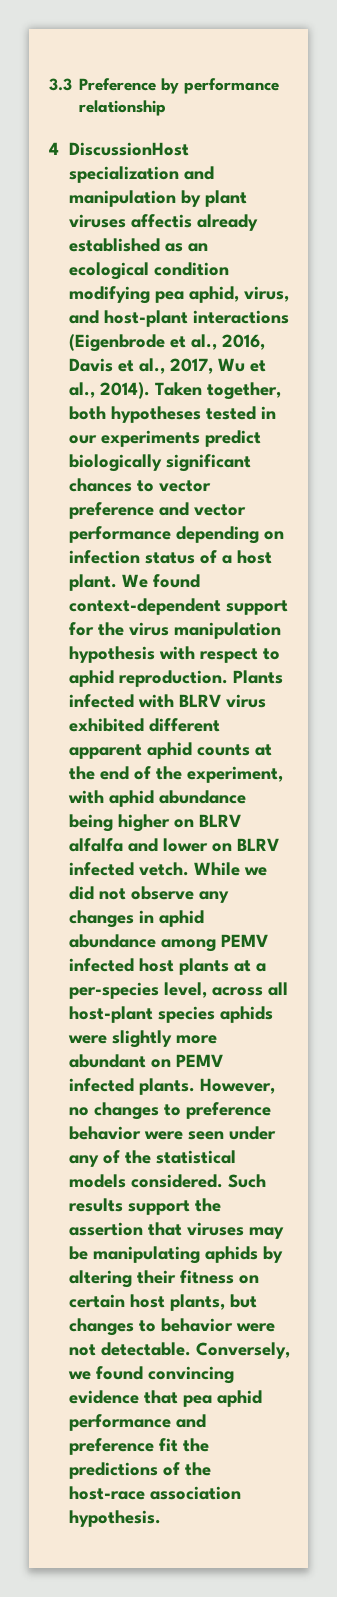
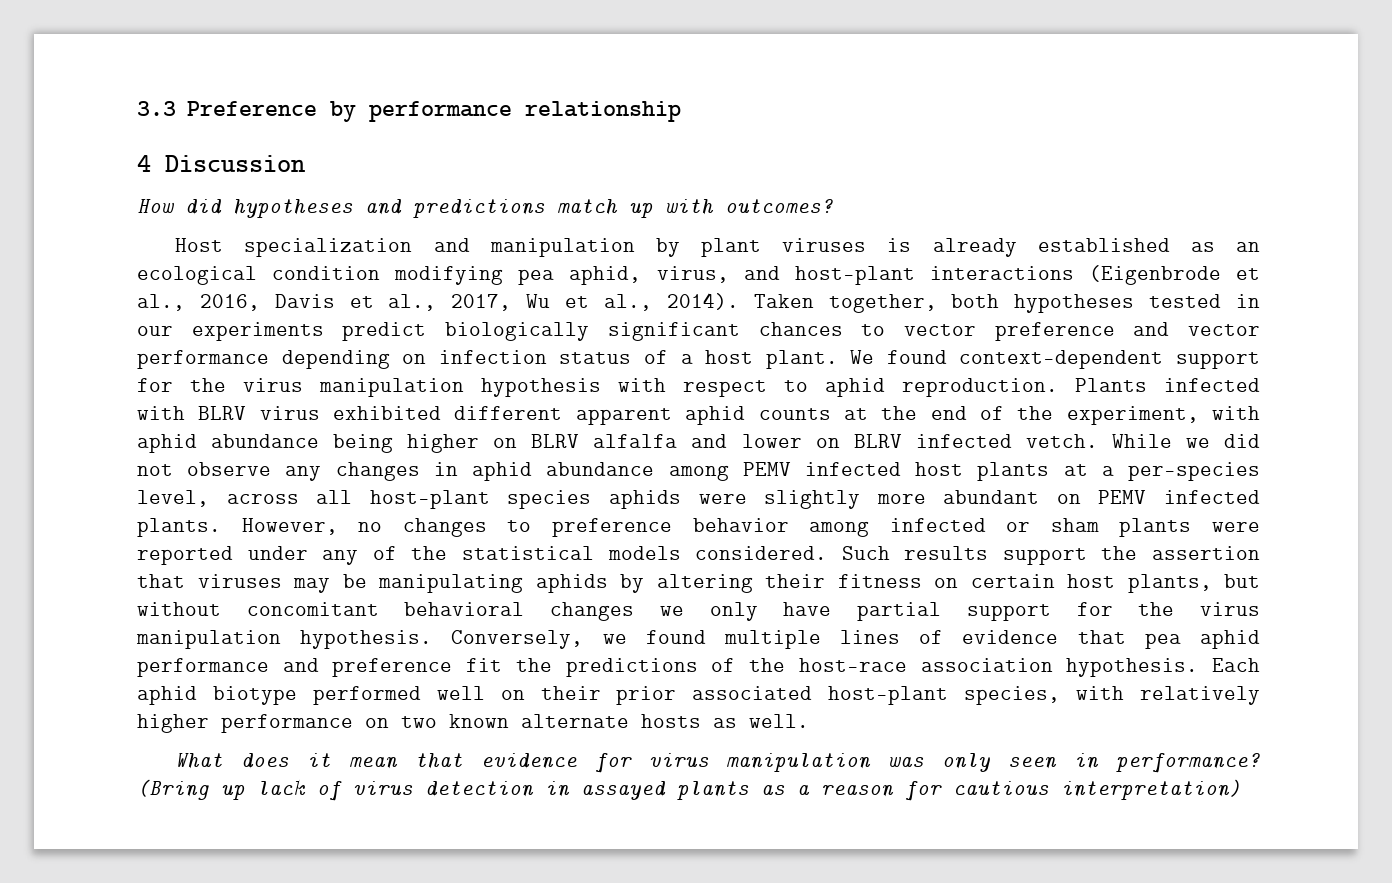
- 4 DiscussionHost specialization and manipulation by plant viruses affectis already established as an ecological condition modifying pea aphid, virus, and host-plant interactions (Eigenbrode et al., 2016, Davis et al., 2017, Wu et al., 2014).
+ 4 Discussion
+ How did hypotheses and predictions match up with outcomes?
+ Host specialization and manipulation by plant viruses is already established as an ecological condition modifying pea aphid, virus, and host-plant interactions (Eigenbrode et al., 2016, Davis et al., 2017, Wu et al., 2014).
- However, no changes to preference behavior were seen under any of the statistical models considered.
+ However, no changes to preference behavior among infected or sham plants were reported under any of the statistical models considered.
- Such results support the assertion that viruses may be manipulating aphids by altering their fitness on certain host plants, but changes to behavior were not detectable. Conversely, we found convincing evidence that pea aphid performance and preference fit the predictions of the host-race association hypothesis.
+ Such results support the assertion that viruses may be manipulating aphids by altering their fitness on certain host plants, but without concomitant behavioral changes we only have partial support for the virus manipulation hypothesis. Conversely, we found multiple lines of evidence that pea aphid performance and preference fit the predictions of the host-race association hypothesis.
+ Each aphid biotype performed well on their prior associated host-plant species, with relatively higher performance on two known alternate hosts as well.
+ What does it mean that evidence for virus manipulation was only seen in performance? (Bring up lack of virus detection in assayed plants as a reason for cautious interpretation)

